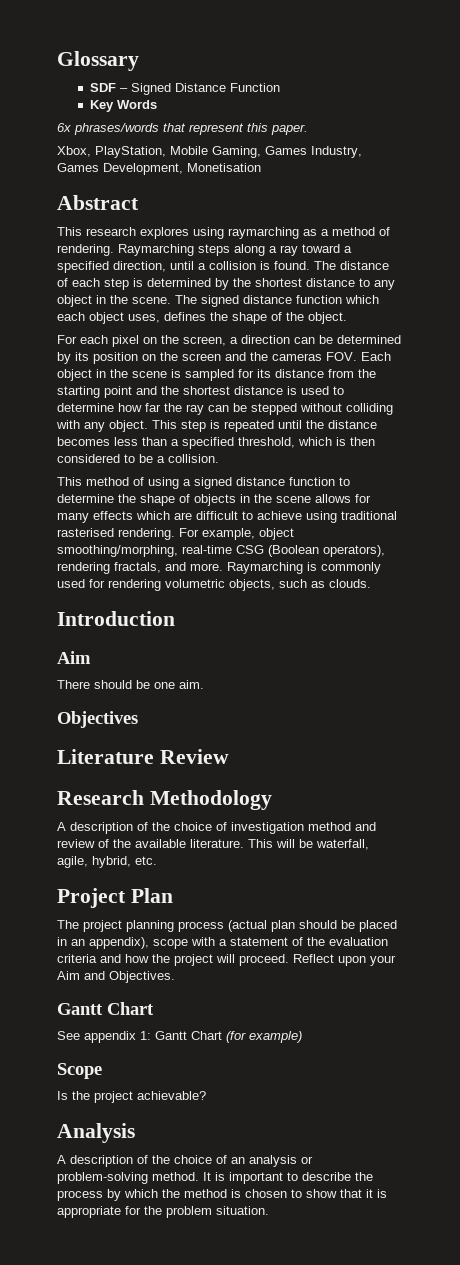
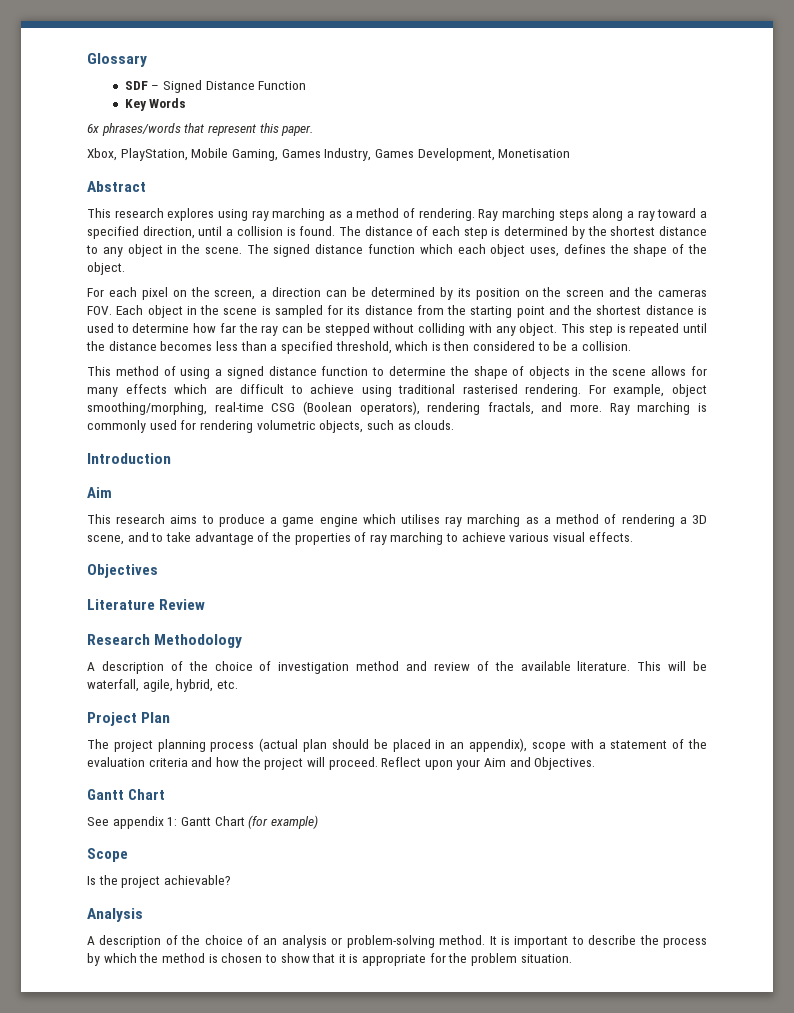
- This research explores using raymarching as a method of rendering.
+ This research explores using ray marching as a method of rendering.
- Raymarching steps along a ray toward a specified direction, until a collision is found.
+ Ray marching steps along a ray toward a specified direction, until a collision is found.
- Raymarching is commonly used for rendering volumetric objects, such as clouds.
+ Ray marching is commonly used for rendering volumetric objects, such as clouds.
- There should be one aim.
+ This research aims to produce a game engine which utilises ray marching as a method of rendering a 3D scene, and to take advantage of the properties of ray marching to achieve various visual effects.

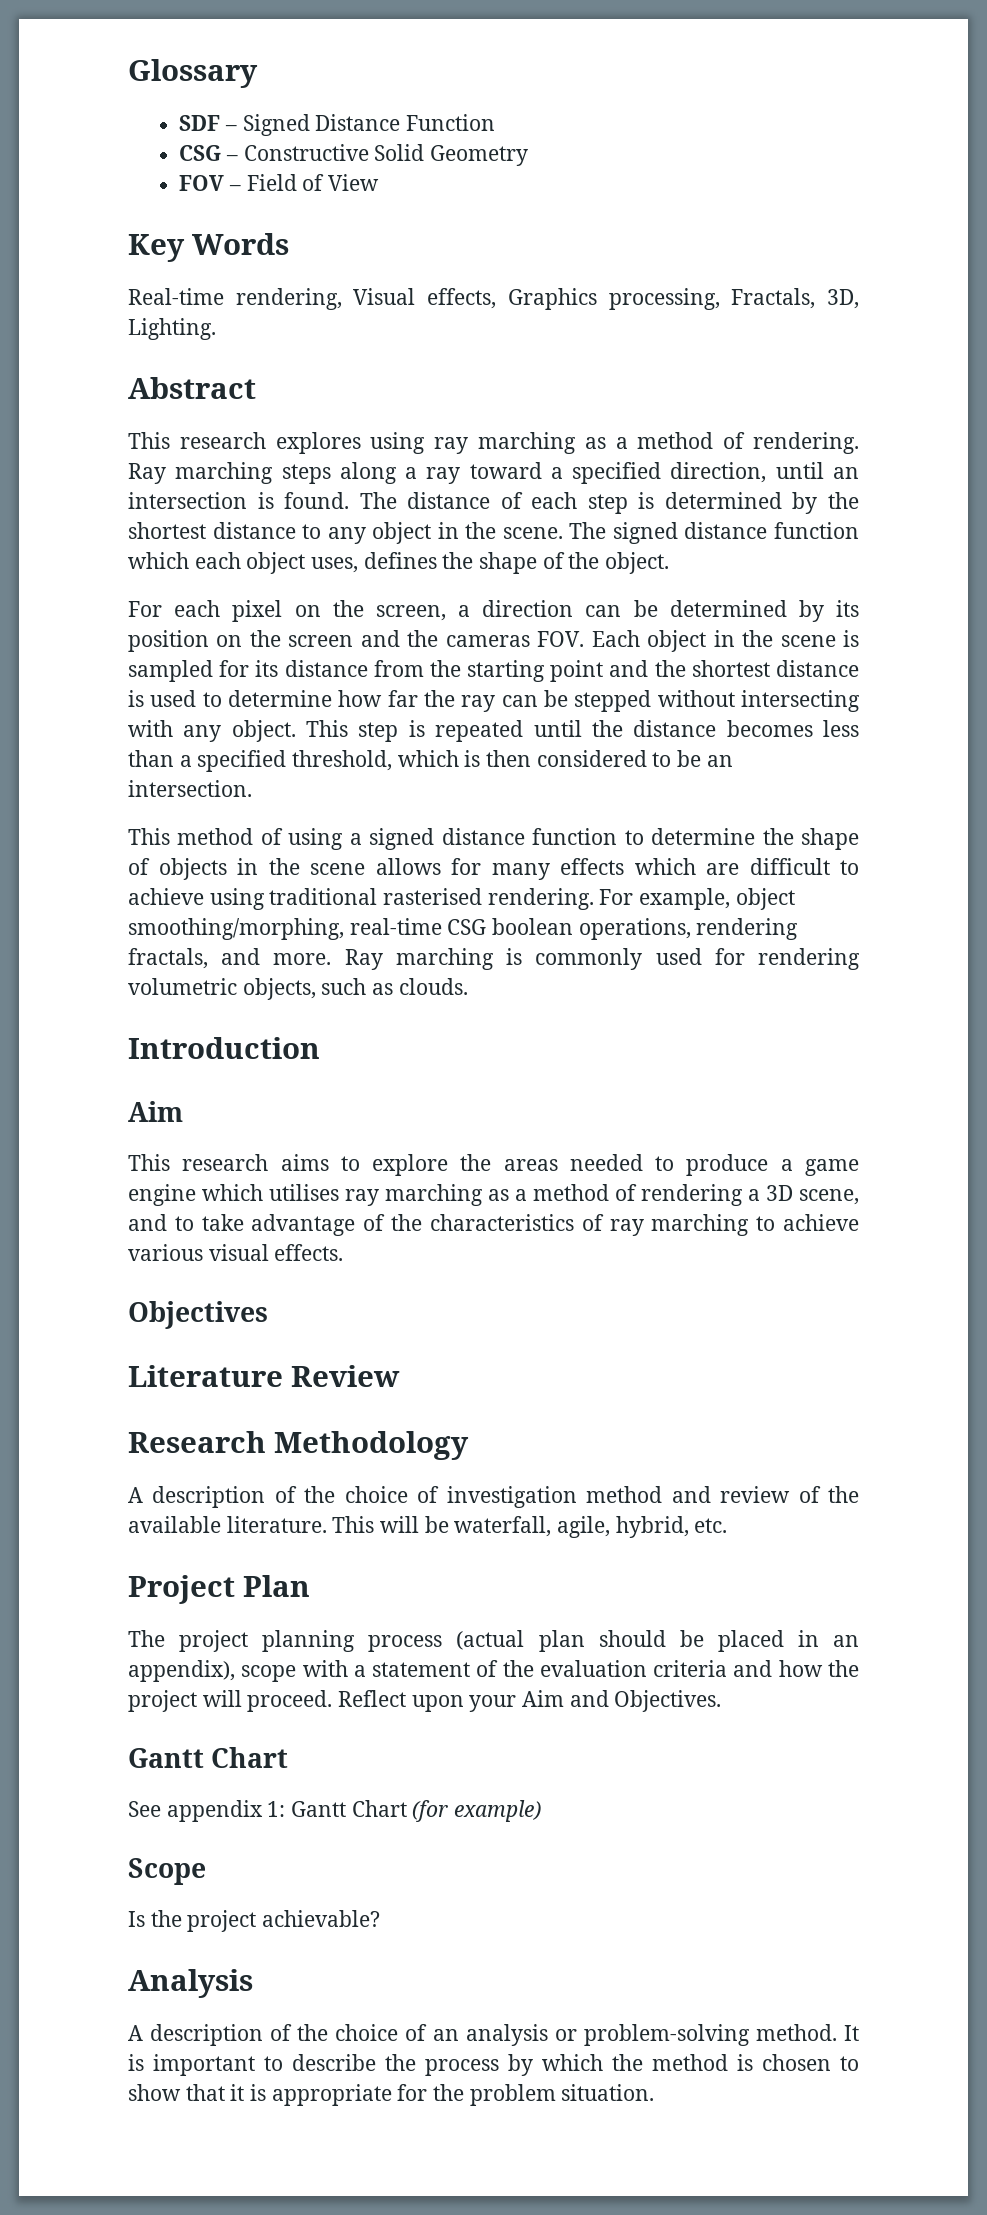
+ CSG – Constructive Solid Geometry
+ FOV – Field of View
  Key Words
- 6x phrases/words that represent this paper.
- Xbox, PlayStation, Mobile Gaming, Games Industry, Games Development, Monetisation
+ Real-time rendering, Visual effects, Graphics processing, Fractals, 3D, Lighting.
- Ray marching steps along a ray toward a specified direction, until a collision is found.
+ Ray marching steps along a ray toward a specified direction, until an intersection is found.
- For each pixel on the screen, a direction can be determined by its position on the screen and the cameras FOV. Each object in the scene is sampled for its distance from the starting point and the shortest distance is used to determine how far the ray can be stepped without colliding with any object.
+ For each pixel on the screen, a direction can be determined by its position on the screen and the cameras FOV. Each object in the scene is sampled for its distance from the starting point and the shortest distance is used to determine how far the ray can be stepped without intersecting with any object.
- This step is repeated until the distance becomes less than a specified threshold, which is then considered to be a collision.
+ This step is repeated until the distance becomes less than a specified threshold, which is then considered to be an intersection.
- For example, object smoothing/morphing, real-time CSG (Boolean operators), rendering fractals, and more.
+ For example, object smoothing/morphing, real-time CSG boolean operations, rendering fractals, and more.
- This research aims to produce a game engine which utilises ray marching as a method of rendering a 3D scene, and to take advantage of the properties of ray marching to achieve various visual effects.
+ This research aims to explore the areas needed to produce a game engine which utilises ray marching as a method of rendering a 3D scene, and to take advantage of the characteristics of ray marching to achieve various visual effects.

